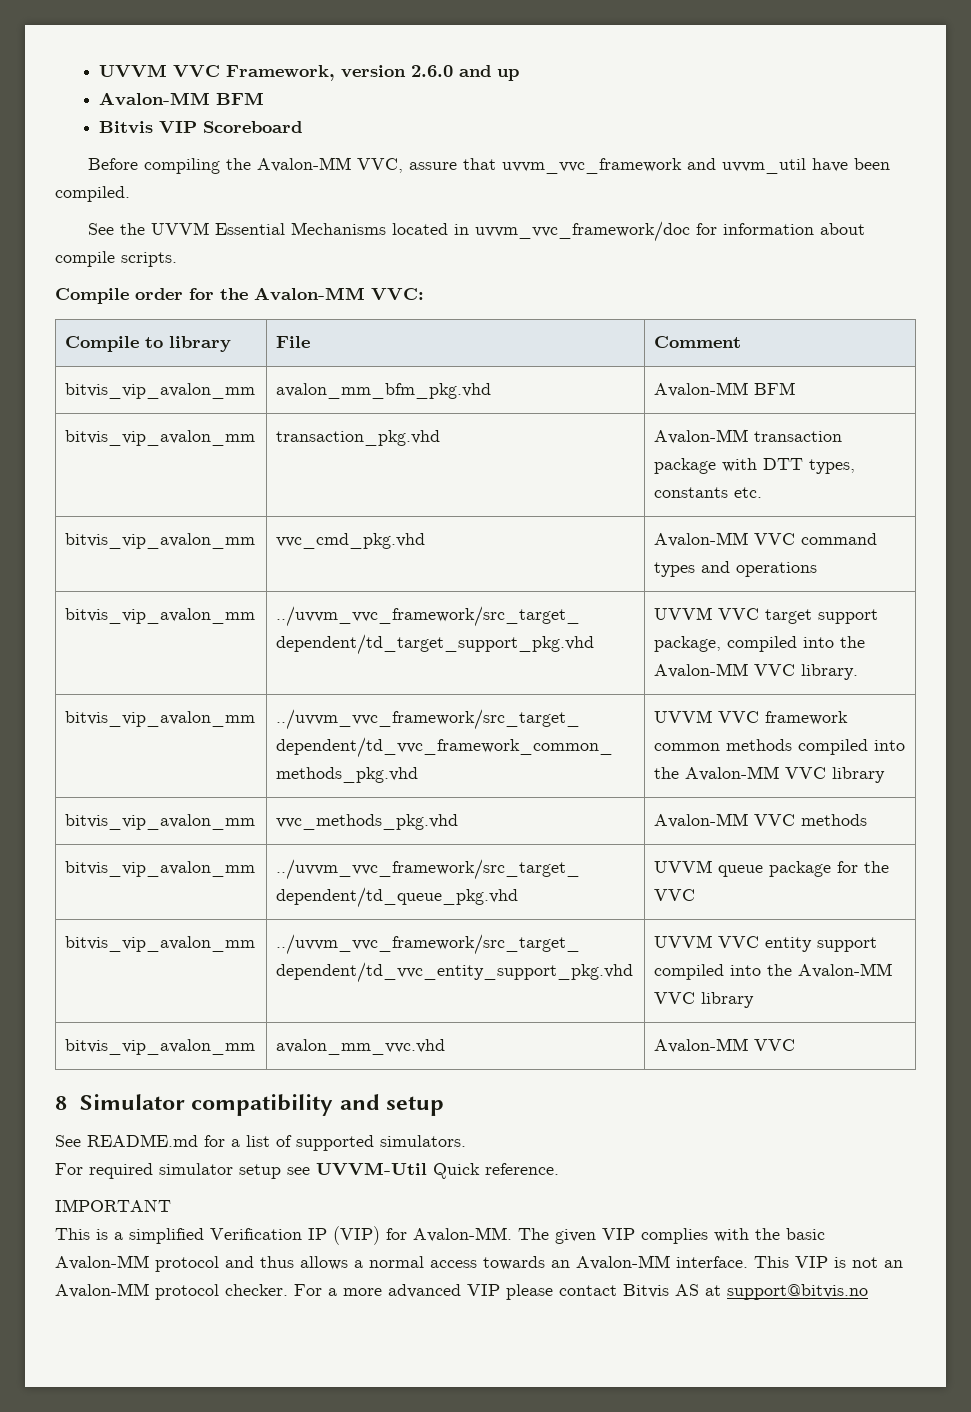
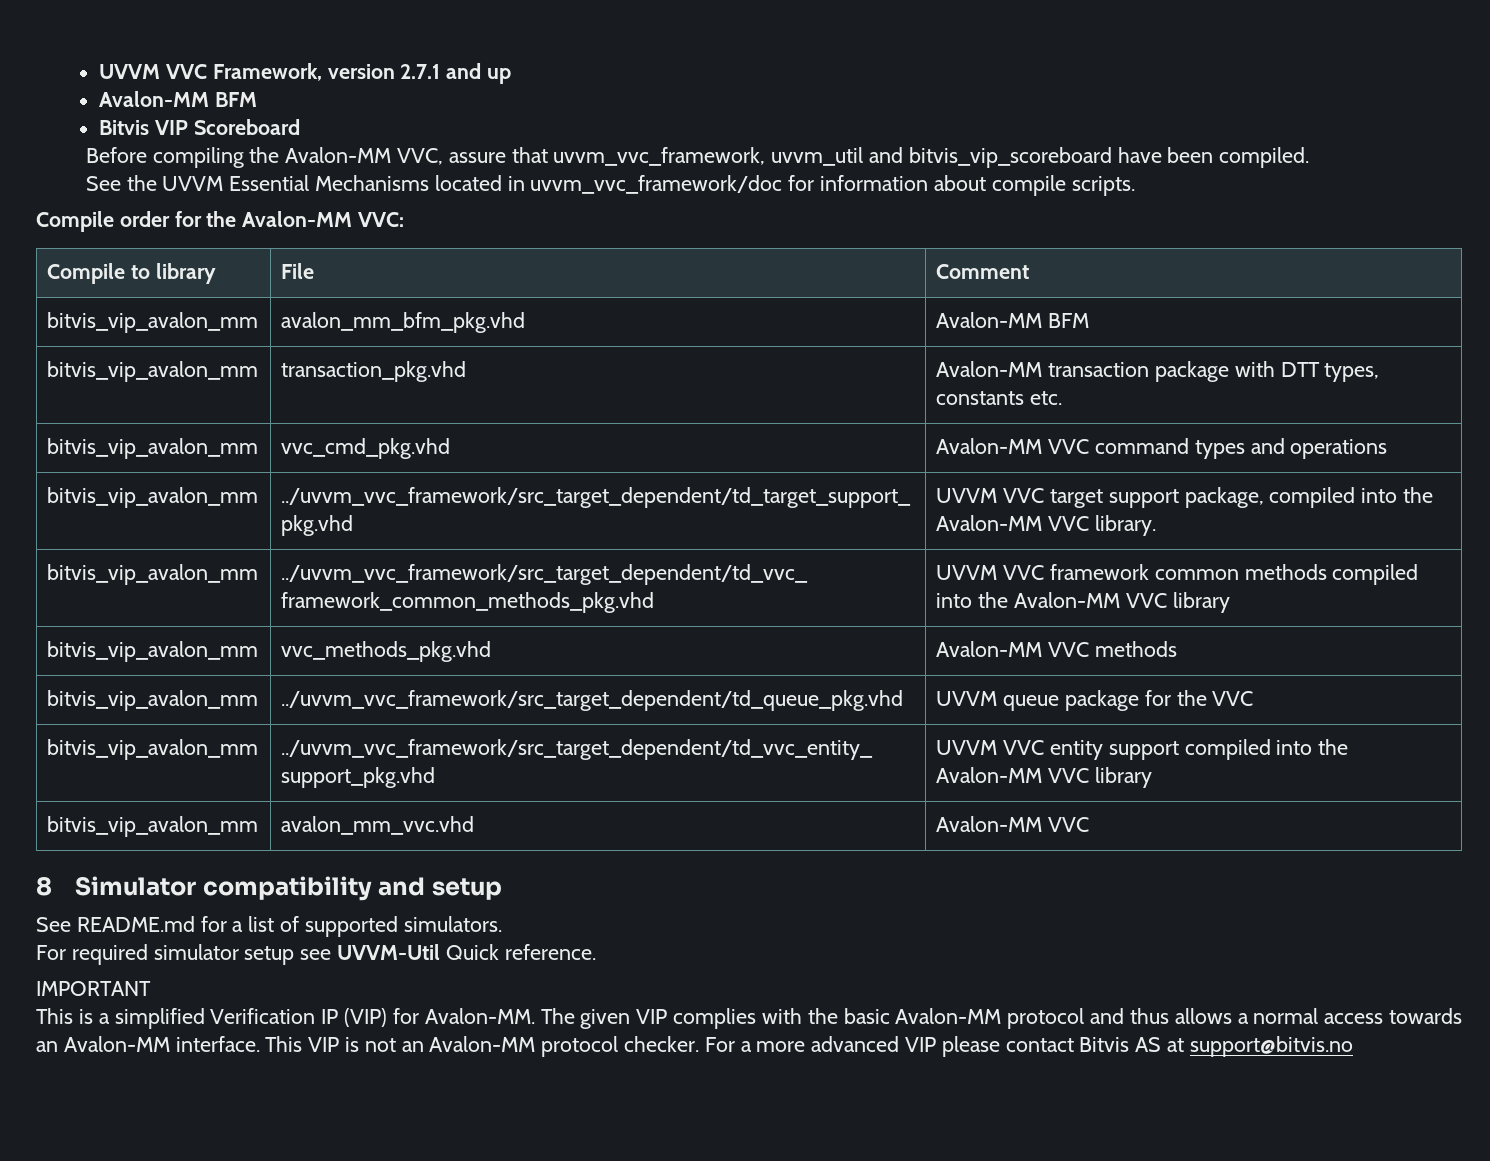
- UVVM VVC Framework, version 2.6.0 and up
+ UVVM VVC Framework, version 2.7.1 and up
- Before compiling the Avalon-MM VVC, assure that uvvm_vvc_framework and uvvm_util have been compiled.
+ Before compiling the Avalon-MM VVC, assure that uvvm_vvc_framework, uvvm_util and bitvis_vip_scoreboard have been compiled.

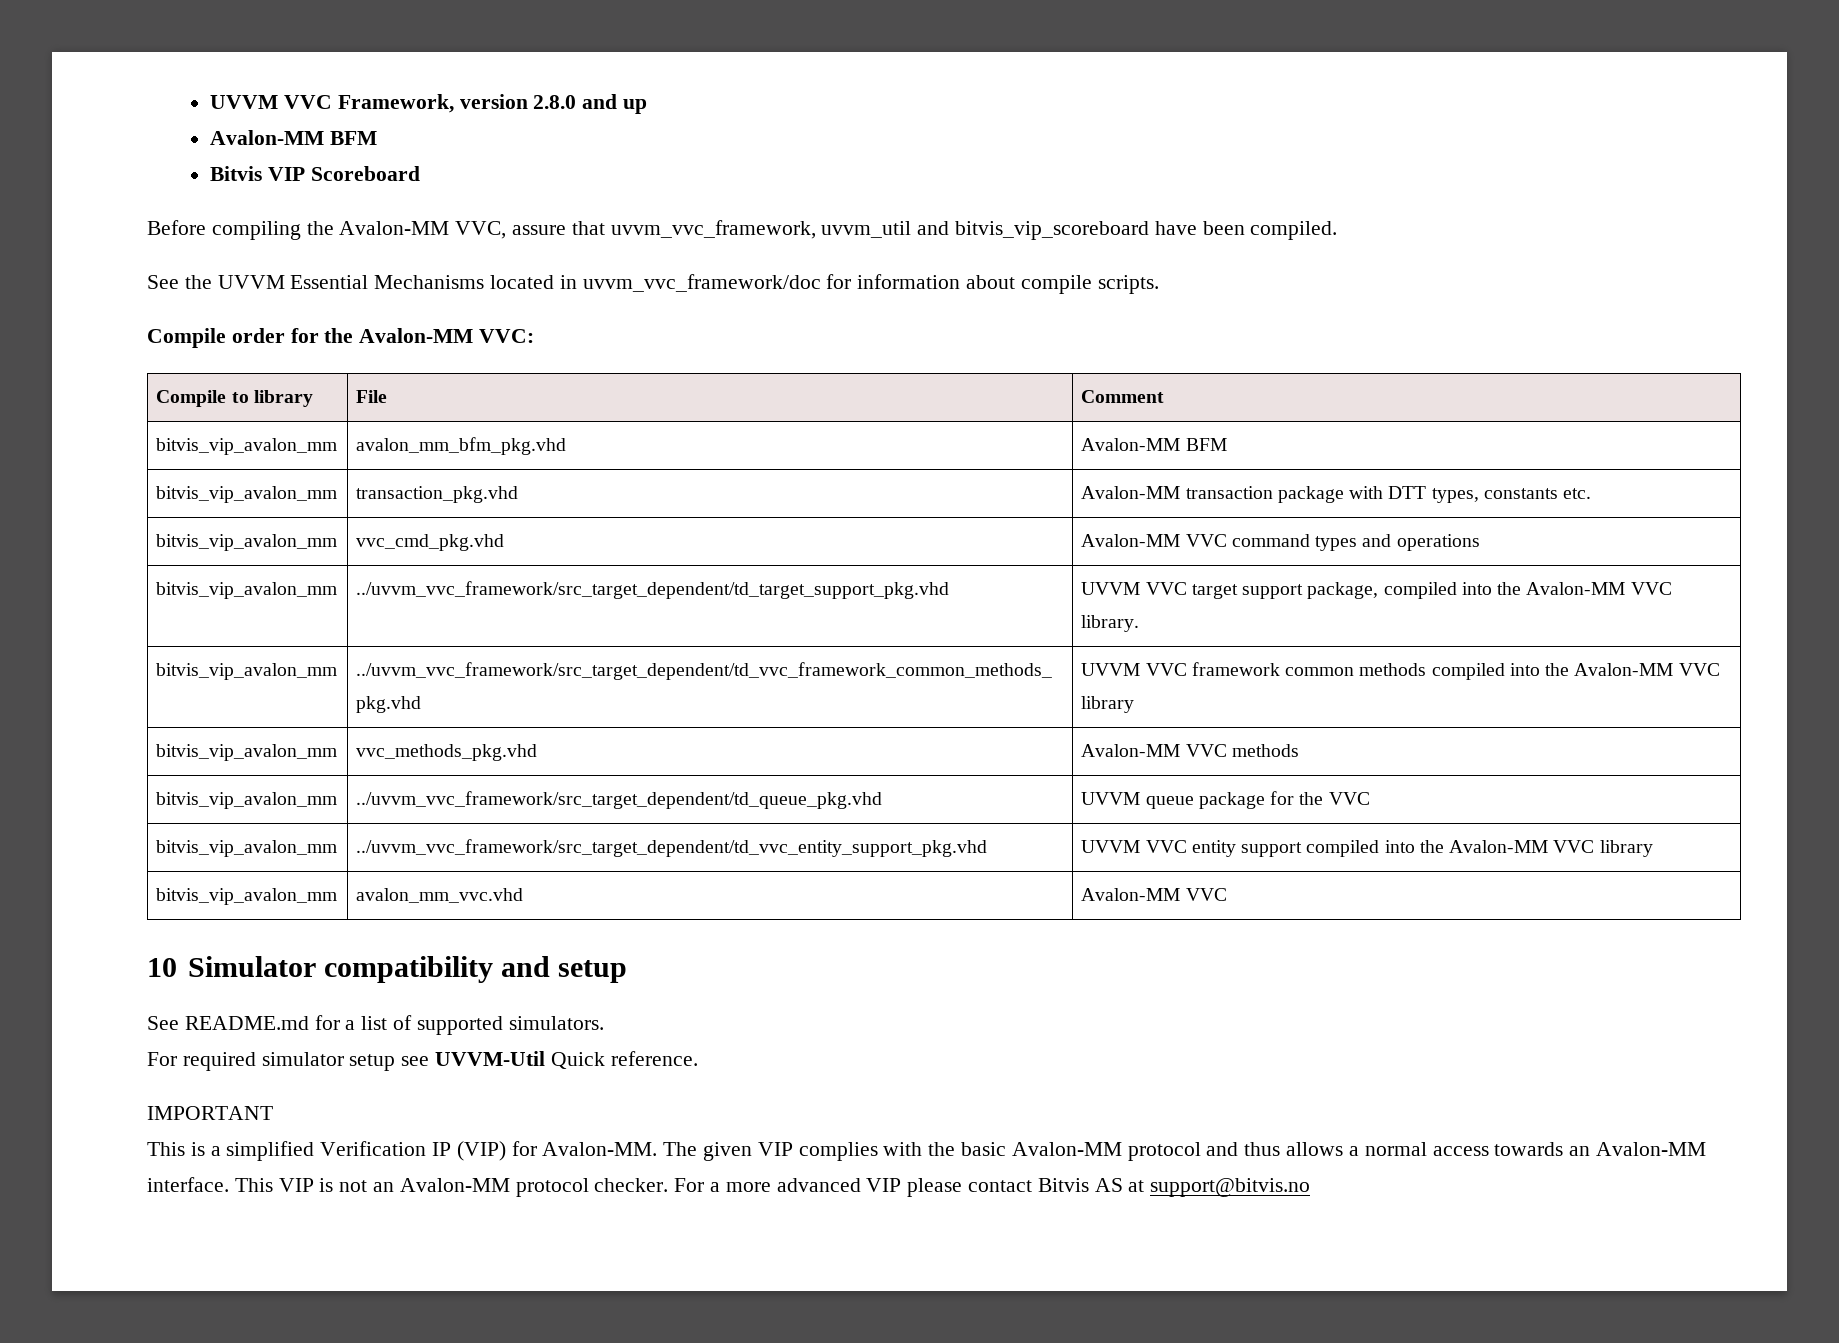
- UVVM VVC Framework, version 2.7.1 and up
+ UVVM VVC Framework, version 2.8.0 and up
- 8 Simulator compatibility and setup
+ 10 Simulator compatibility and setup

